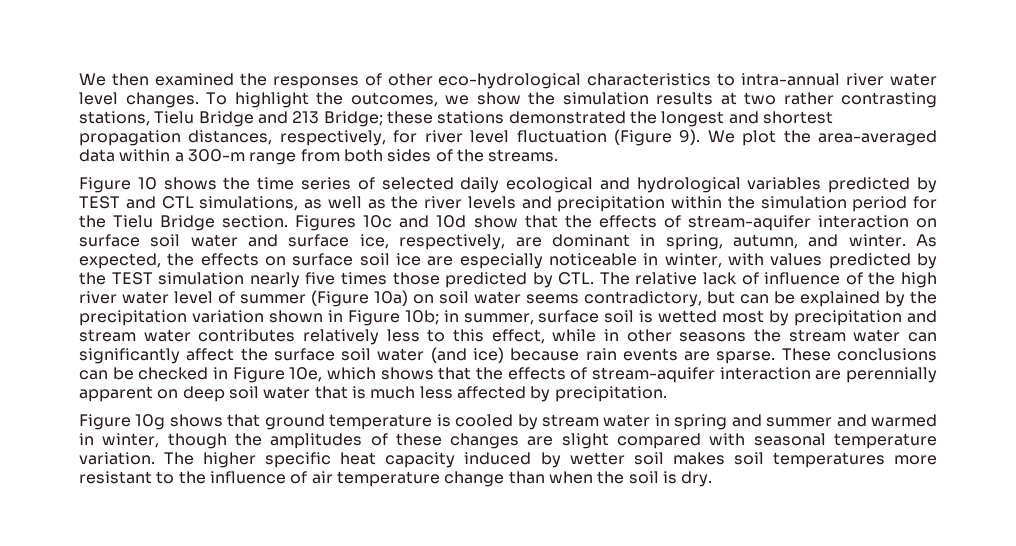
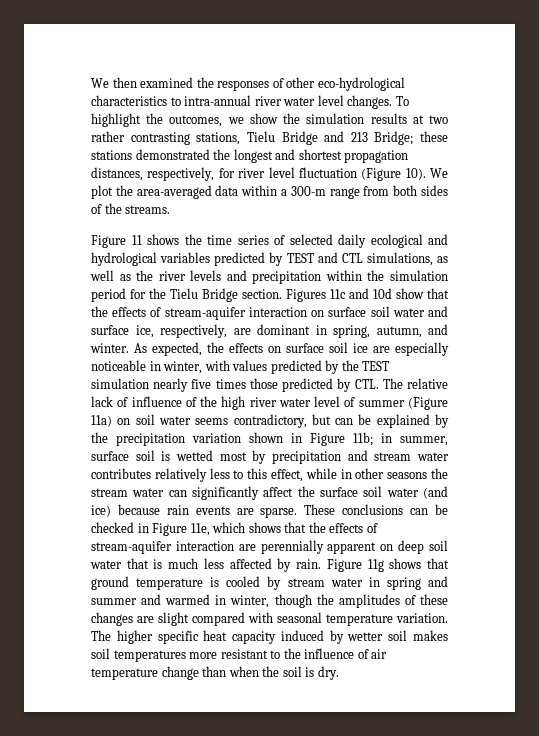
- To highlight the outcomes, we show the simulation results at two rather contrasting stations, Tielu Bridge and 213 Bridge; these stations demonstrated the longest and shortest propagation distances, respectively, for river level fluctuation (Figure 9).
+ To highlight the outcomes, we show the simulation results at two rather contrasting stations, Tielu Bridge and 213 Bridge; these stations demonstrated the longest and shortest propagation distances, respectively, for river level fluctuation (Figure 10).
- Figure 10 shows the time series of selected daily ecological and hydrological variables predicted by TEST and CTL simulations, as well as the river levels and precipitation within the simulation period for the Tielu Bridge section.
+ Figure 11 shows the time series of selected daily ecological and hydrological variables predicted by TEST and CTL simulations, as well as the river levels and precipitation within the simulation period for the Tielu Bridge section.
- Figures 10c and 10d show that the effects of stream-aquifer interaction on surface soil water and surface ice, respectively, are dominant in spring, autumn, and winter.
+ Figures 11c and 10d show that the effects of stream-aquifer interaction on surface soil water and surface ice, respectively, are dominant in spring, autumn, and winter.
- As expected, the effects on surface soil ice are especially noticeable in winter, with values predicted by the TEST simulation nearly five times those predicted by CTL. The relative lack of influence of the high river water level of summer (Figure 10a) on soil water seems contradictory, but can be explained by the precipitation variation shown in Figure 10b;
+ As expected, the effects on surface soil ice are especially noticeable in winter, with values predicted by the TEST simulation nearly five times those predicted by CTL. The relative lack of influence of the high river water level of summer (Figure 11a) on soil water seems contradictory, but can be explained by the precipitation variation shown in Figure 11b;
- These conclusions can be checked in Figure 10e, which shows that the effects of stream-aquifer interaction are perennially apparent on deep soil water that is much less affected by precipitation.
- Figure 10g shows that ground temperature is cooled by stream water in spring and summer and warmed in winter, though the amplitudes of these changes are slight compared with seasonal temperature variation.
+ These conclusions can be checked in Figure 11e, which shows that the effects of stream-aquifer interaction are perennially apparent on deep soil water that is much less affected by rain. Figure 11g shows that ground temperature is cooled by stream water in spring and summer and warmed in winter, though the amplitudes of these changes are slight compared with seasonal temperature variation.

